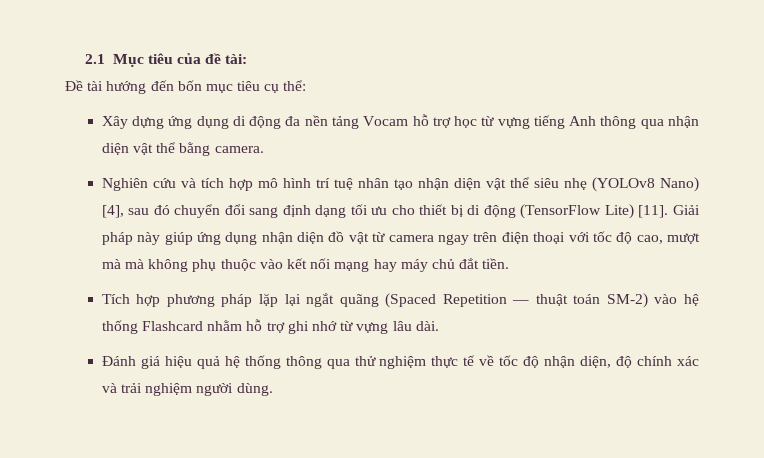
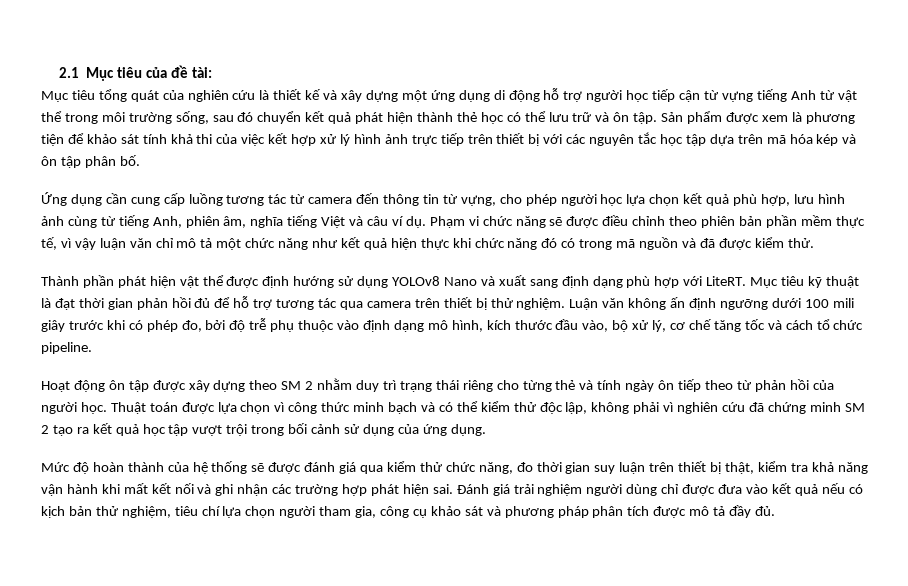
- Đề tài hướng đến bốn mục tiêu cụ thể:
- Xây dựng ứng dụng di động đa nền tảng Vocam hỗ trợ học từ vựng tiếng Anh thông qua nhận diện vật thể bằng camera.
- Nghiên cứu và tích hợp mô hình trí tuệ nhân tạo nhận diện vật thể siêu nhẹ (YOLOv8 Nano) [4], sau đó chuyển đổi sang định dạng tối ưu cho thiết bị di động (TensorFlow Lite) [11]. Giải pháp này giúp ứng dụng nhận diện đồ vật từ camera ngay trên điện thoại với tốc độ cao, mượt mà mà không phụ thuộc vào kết nối mạng hay máy chủ đắt tiền.
- Tích hợp phương pháp lặp lại ngắt quãng (Spaced Repetition — thuật toán SM-2) vào hệ thống Flashcard nhằm hỗ trợ ghi nhớ từ vựng lâu dài.
- Đánh giá hiệu quả hệ thống thông qua thử nghiệm thực tế về tốc độ nhận diện, độ chính xác và trải nghiệm người dùng.
+ Mục tiêu tổng quát của nghiên cứu là thiết kế và xây dựng một ứng dụng di động hỗ trợ người học tiếp cận từ vựng tiếng Anh từ vật thể trong môi trường sống, sau đó chuyển kết quả phát hiện thành thẻ học có thể lưu trữ và ôn tập. Sản phẩm được xem là phương tiện để khảo sát tính khả thi của việc kết hợp xử lý hình ảnh trực tiếp trên thiết bị với các nguyên tắc học tập dựa trên mã hóa kép và ôn tập phân bố.
+ Ứng dụng cần cung cấp luồng tương tác từ camera đến thông tin từ vựng, cho phép người học lựa chọn kết quả phù hợp, lưu hình ảnh cùng từ tiếng Anh, phiên âm, nghĩa tiếng Việt và câu ví dụ. Phạm vi chức năng sẽ được điều chỉnh theo phiên bản phần mềm thực tế, vì vậy luận văn chỉ mô tả một chức năng như kết quả hiện thực khi chức năng đó có trong mã nguồn và đã được kiểm thử.
+ Thành phần phát hiện vật thể được định hướng sử dụng YOLOv8 Nano và xuất sang định dạng phù hợp với LiteRT. Mục tiêu kỹ thuật là đạt thời gian phản hồi đủ để hỗ trợ tương tác qua camera trên thiết bị thử nghiệm. Luận văn không ấn định ngưỡng dưới 100 mili giây trước khi có phép đo, bởi độ trễ phụ thuộc vào định dạng mô hình, kích thước đầu vào, bộ xử lý, cơ chế tăng tốc và cách tổ chức pipeline.
+ Hoạt động ôn tập được xây dựng theo SM 2 nhằm duy trì trạng thái riêng cho từng thẻ và tính ngày ôn tiếp theo từ phản hồi của người học. Thuật toán được lựa chọn vì công thức minh bạch và có thể kiểm thử độc lập, không phải vì nghiên cứu đã chứng minh SM 2 tạo ra kết quả học tập vượt trội trong bối cảnh sử dụng của ứng dụng.
+ Mức độ hoàn thành của hệ thống sẽ được đánh giá qua kiểm thử chức năng, đo thời gian suy luận trên thiết bị thật, kiểm tra khả năng vận hành khi mất kết nối và ghi nhận các trường hợp phát hiện sai. Đánh giá trải nghiệm người dùng chỉ được đưa vào kết quả nếu có kịch bản thử nghiệm, tiêu chí lựa chọn người tham gia, công cụ khảo sát và phương pháp phân tích được mô tả đầy đủ.

